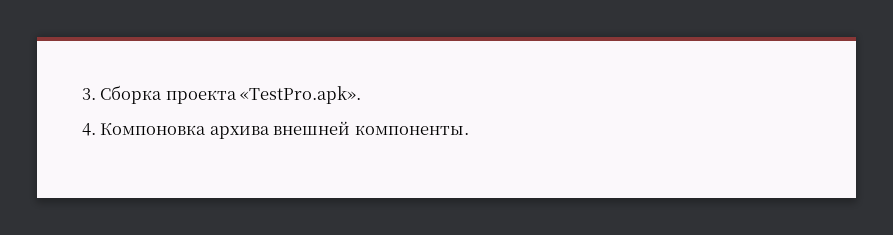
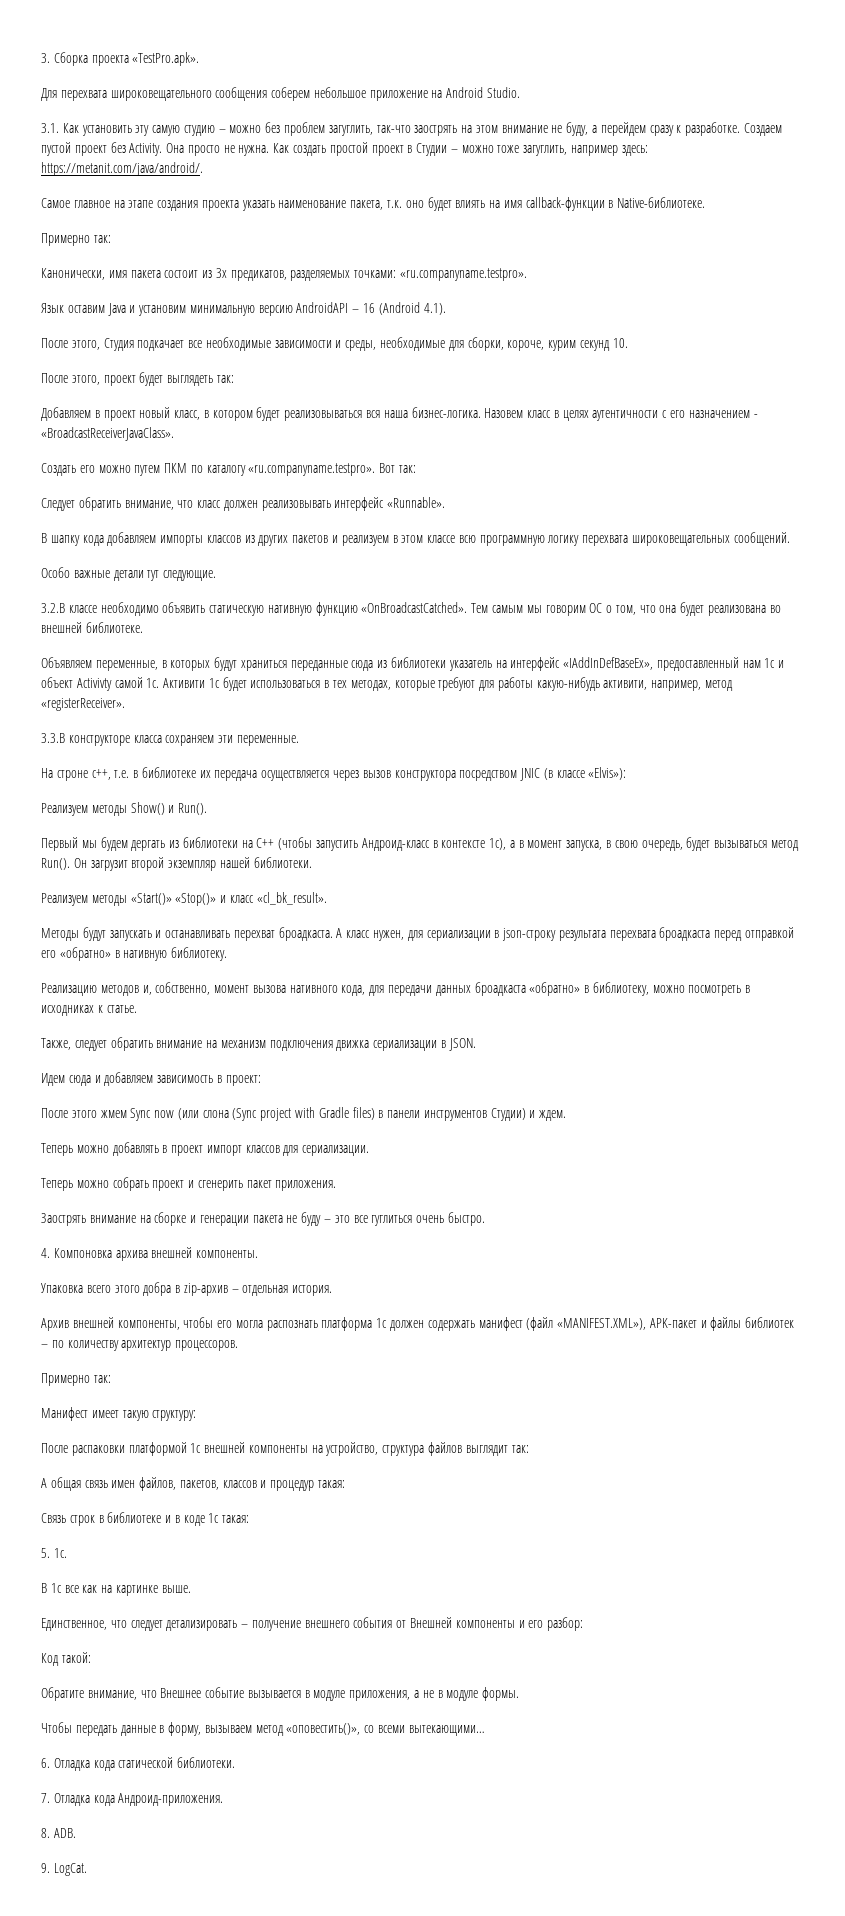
+ Для перехвата широковещательного сообщения соберем небольшое приложение на Android Studio.
+ 3.1. Как установить эту самую студию – можно без проблем загуглить, так-что заострять на этом внимание не буду, а перейдем сразу к разработке. Создаем пустой проект без Activity. Она просто не нужна. Как создать простой проект в Студии – можно тоже загуглить, например здесь: https://metanit.com/java/android/.
+ Самое главное на этапе создания проекта указать наименование пакета, т.к. оно будет влиять на имя callback-функции в Native-библиотеке.
+ Примерно так:
+ Канонически, имя пакета состоит из 3х предикатов, разделяемых точками: «ru.companyname.testpro».
+ Язык оставим Java и установим минимальную версию AndroidAPI – 16 (Android 4.1).
+ После этого, Студия подкачает все необходимые зависимости и среды, необходимые для сборки, короче, курим секунд 10.
+ После этого, проект будет выглядеть так:
+ Добавляем в проект новый класс, в котором будет реализовываться вся наша бизнес-логика. Назовем класс в целях аутентичности с его назначением - «BroadcastReceiverJavaClass».
+ Создать его можно путем ПКМ по каталогу «ru.companyname.testpro». Вот так:
+ Следует обратить внимание, что класс должен реализовывать интерфейс «Runnable».
+ В шапку кода добавляем импорты классов из других пакетов и реализуем в этом классе всю программную логику перехвата широковещательных сообщений.
+ Особо важные детали тут следующие.
+ 3.2.В классе необходимо объявить статическую нативную функцию «OnBroadcastCatched». Тем самым мы говорим ОС о том, что она будет реализована во внешней библиотеке.
+ Объявляем переменные, в которых будут храниться переданные сюда из библиотеки указатель на интерфейс «IAddInDefBaseEx», предоставленный нам 1с и объект Activivty самой 1с. Активити 1с будет использоваться в тех методах, которые требуют для работы какую-нибудь активити, например, метод «registerReceiver».
+ 3.3.В конструкторе класса сохраняем эти переменные.
+ На строне с++, т.е. в библиотеке их передача осуществляется через вызов конструктора посредством JNIC (в классе «Elvis»):
+ Реализуем методы Show() и Run().
+ Первый мы будем дергать из библиотеки на С++ (чтобы запустить Андроид-класс в контексте 1с), а в момент запуска, в свою очередь, будет вызываться метод Run(). Он загрузит второй экземпляр нашей библиотеки.
+ Реализуем методы «Start()» «Stop()» и класс «cl_bk_result».
+ Методы будут запускать и останавливать перехват броадкаста. А класс нужен, для сериализации в json-строку результата перехвата броадкаста перед отправкой его «обратно» в нативную библиотеку.
+ Реализацию методов и, собственно, момент вызова нативного кода, для передачи данных броадкаста «обратно» в библиотеку, можно посмотреть в исходниках к статье.
+ Также, следует обратить внимание на механизм подключения движка сериализации в JSON.
+ Идем сюда и добавляем зависимость в проект:
+ После этого жмем Sync now (или слона (Sync project with Gradle files) в панели инструментов Студии) и ждем.
+ Теперь можно добавлять в проект импорт классов для сериализации.
+ Теперь можно собрать проект и сгенерить пакет приложения.
+ Заострять внимание на сборке и генерации пакета не буду – это все гуглиться очень быстро.
+ Упаковка всего этого добра в zip-архив – отдельная история.
+ Архив внешней компоненты, чтобы его могла распознать платформа 1с должен содержать манифест (файл «MANIFEST.XML»), APK-пакет и файлы библиотек – по количеству архитектур процессоров.
+ Примерно так:
+ Манифест имеет такую структуру:
+ После распаковки платформой 1с внешней компоненты на устройство, структура файлов выглядит так:
+ А общая связь имен файлов, пакетов, классов и процедур такая:
+ Связь строк в библиотеке и в коде 1с такая:
+ 5. 1с.
+ В 1с все как на картинке выше.
+ Единственное, что следует детализировать – получение внешнего события от Внешней компоненты и его разбор:
+ Код такой:
+ Обратите внимание, что Внешнее событие вызывается в модуле приложения, а не в модуле формы.
+ Чтобы передать данные в форму, вызываем метод «оповестить()», со всеми вытекающими…
+ 6. Отладка кода статической библиотеки.
+ 7. Отладка кода Андроид-приложения.
+ 8. ADB.
+ 9. LogCat.

